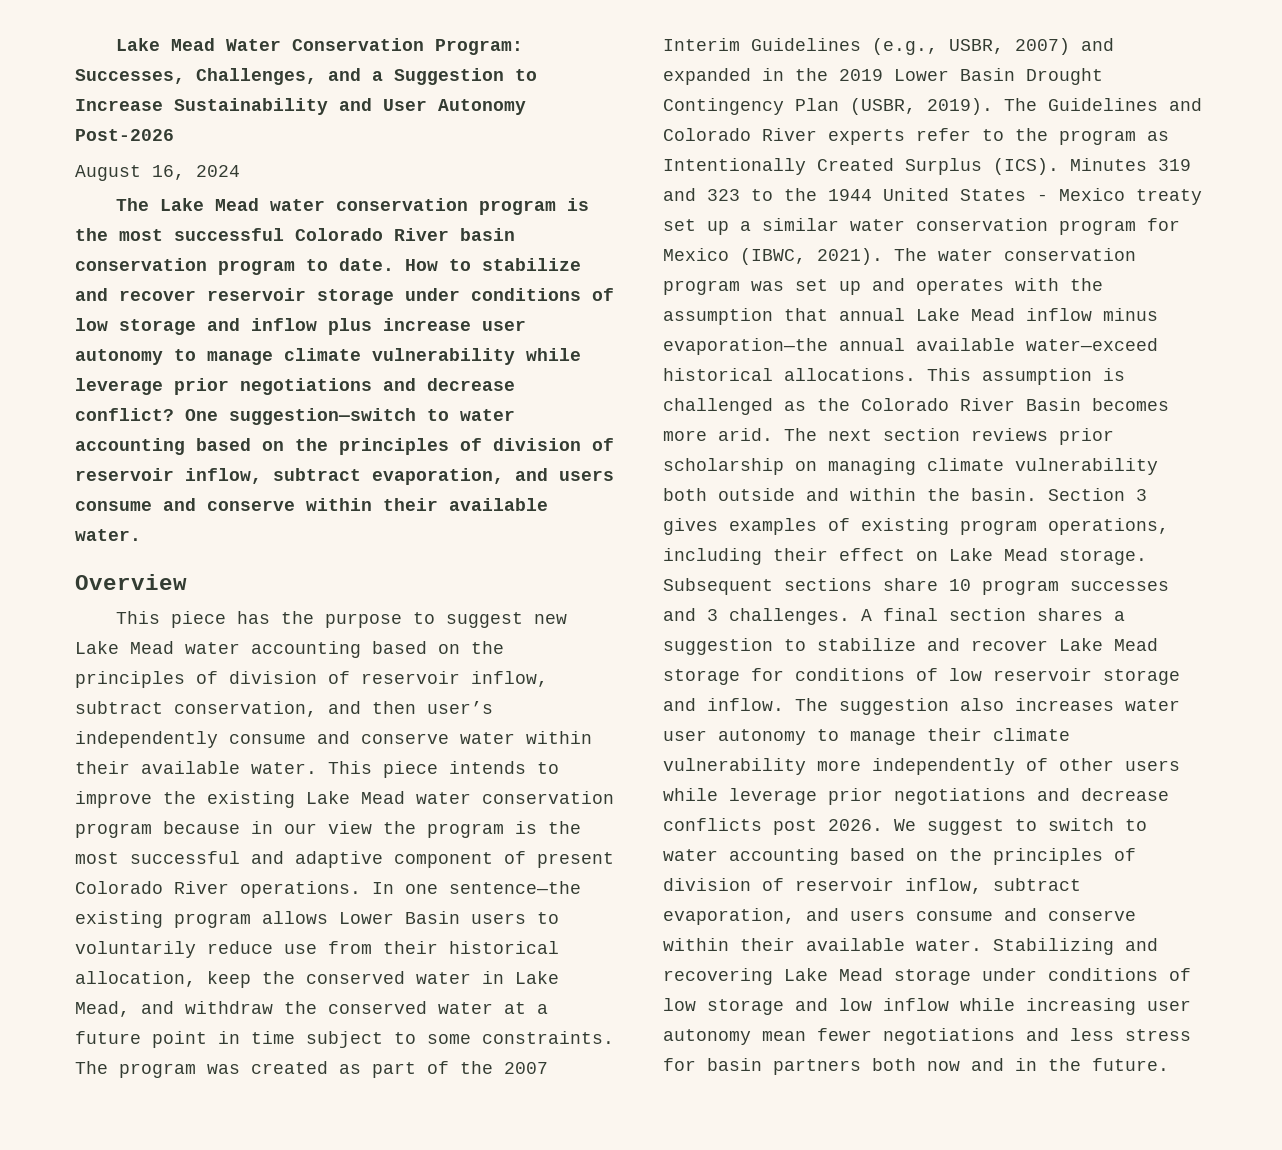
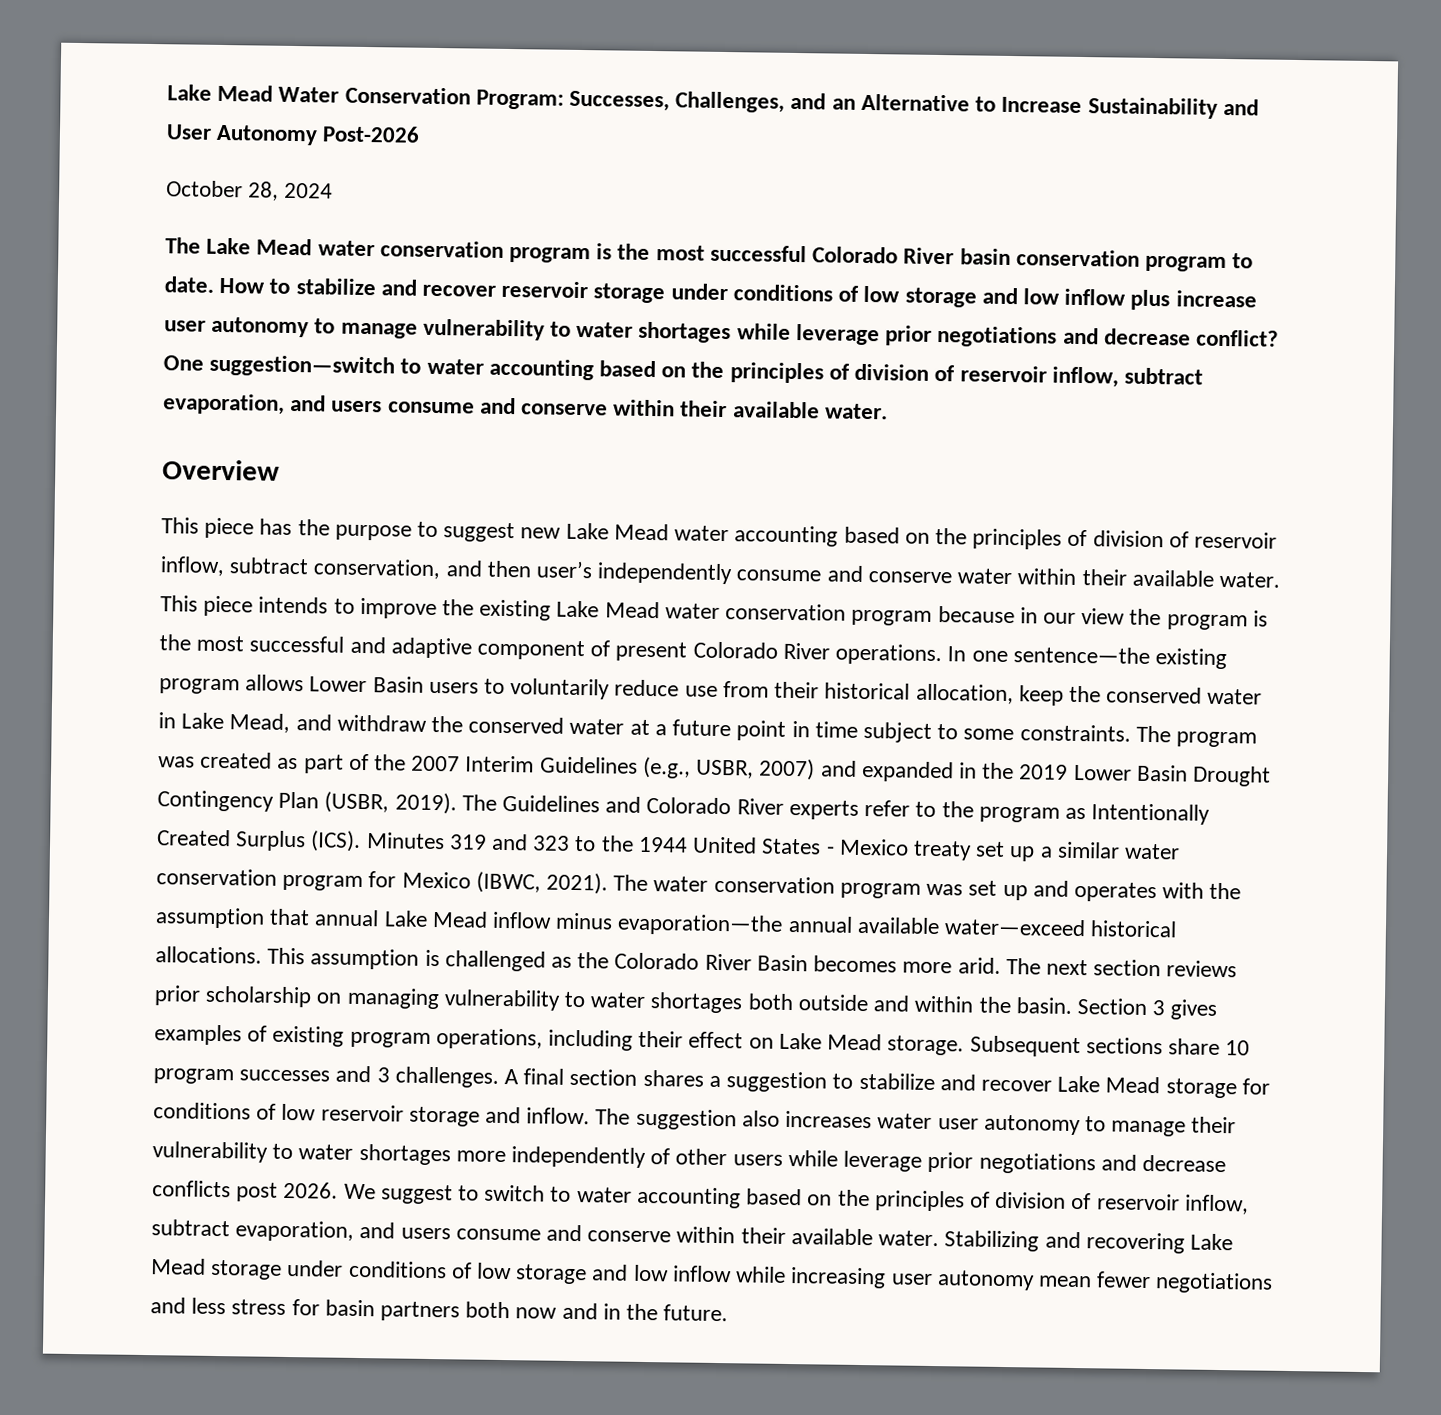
- Lake Mead Water Conservation Program: Successes, Challenges, and a Suggestion to Increase Sustainability and User Autonomy Post-2026
+ Lake Mead Water Conservation Program: Successes, Challenges, and an Alternative to Increase Sustainability and User Autonomy Post-2026
- August 16, 2024
+ October 28, 2024
- How to stabilize and recover reservoir storage under conditions of low storage and inflow plus increase user autonomy to manage climate vulnerability while leverage prior negotiations and decrease conflict?
+ How to stabilize and recover reservoir storage under conditions of low storage and low inflow plus increase user autonomy to manage vulnerability to water shortages while leverage prior negotiations and decrease conflict?
- The next section reviews prior scholarship on managing climate vulnerability both outside and within the basin.
+ The next section reviews prior scholarship on managing vulnerability to water shortages both outside and within the basin.
- The suggestion also increases water user autonomy to manage their climate vulnerability more independently of other users while leverage prior negotiations and decrease conflicts post 2026.
+ The suggestion also increases water user autonomy to manage their vulnerability to water shortages more independently of other users while leverage prior negotiations and decrease conflicts post 2026.

